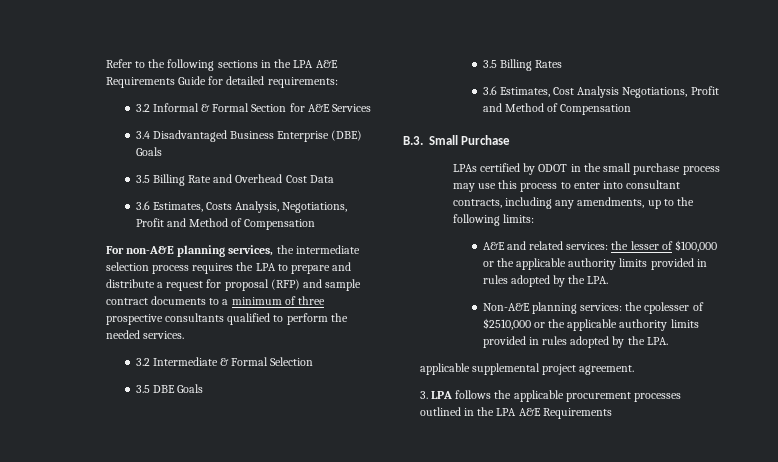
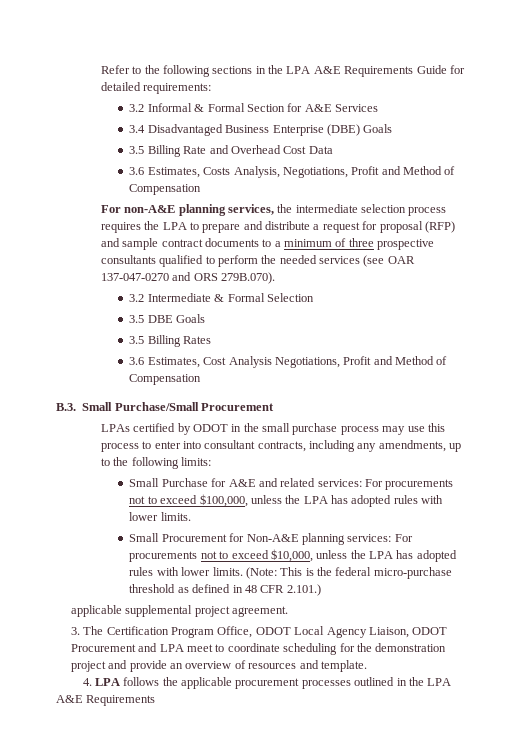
- For non-A&E planning services, the intermediate selection process requires the LPA to prepare and distribute a request for proposal (RFP) and sample contract documents to a minimum of three prospective consultants qualified to perform the needed services.
+ For non-A&E planning services, the intermediate selection process requires the LPA to prepare and distribute a request for proposal (RFP) and sample contract documents to a minimum of three prospective consultants qualified to perform the needed services (see OAR 137-047-0270 and ORS 279B.070).
- B.3. Small Purchase
+ B.3. Small Purchase/Small Procurement
- A&E and related services: the lesser of $100,000 or the applicable authority limits provided in rules adopted by the LPA.
- Non-A&E planning services: the cpolesser of $2510,000 or the applicable authority limits provided in rules adopted by the LPA.
+ Small Purchase for A&E and related services: For procurements not to exceed $100,000, unless the LPA has adopted rules with lower limits.
+ Small Procurement for Non-A&E planning services: For procurements not to exceed $10,000, unless the LPA has adopted rules with lower limits. (Note: This is the federal micro-purchase threshold as defined in 48 CFR 2.101.)
- 3. LPA follows the applicable procurement processes outlined in the LPA A&E Requirements
+ 3. The Certification Program Office, ODOT Local Agency Liaison, ODOT Procurement and LPA meet to coordinate scheduling for the demonstration project and provide an overview of resources and template.
+ 4. LPA follows the applicable procurement processes outlined in the LPA A&E Requirements

